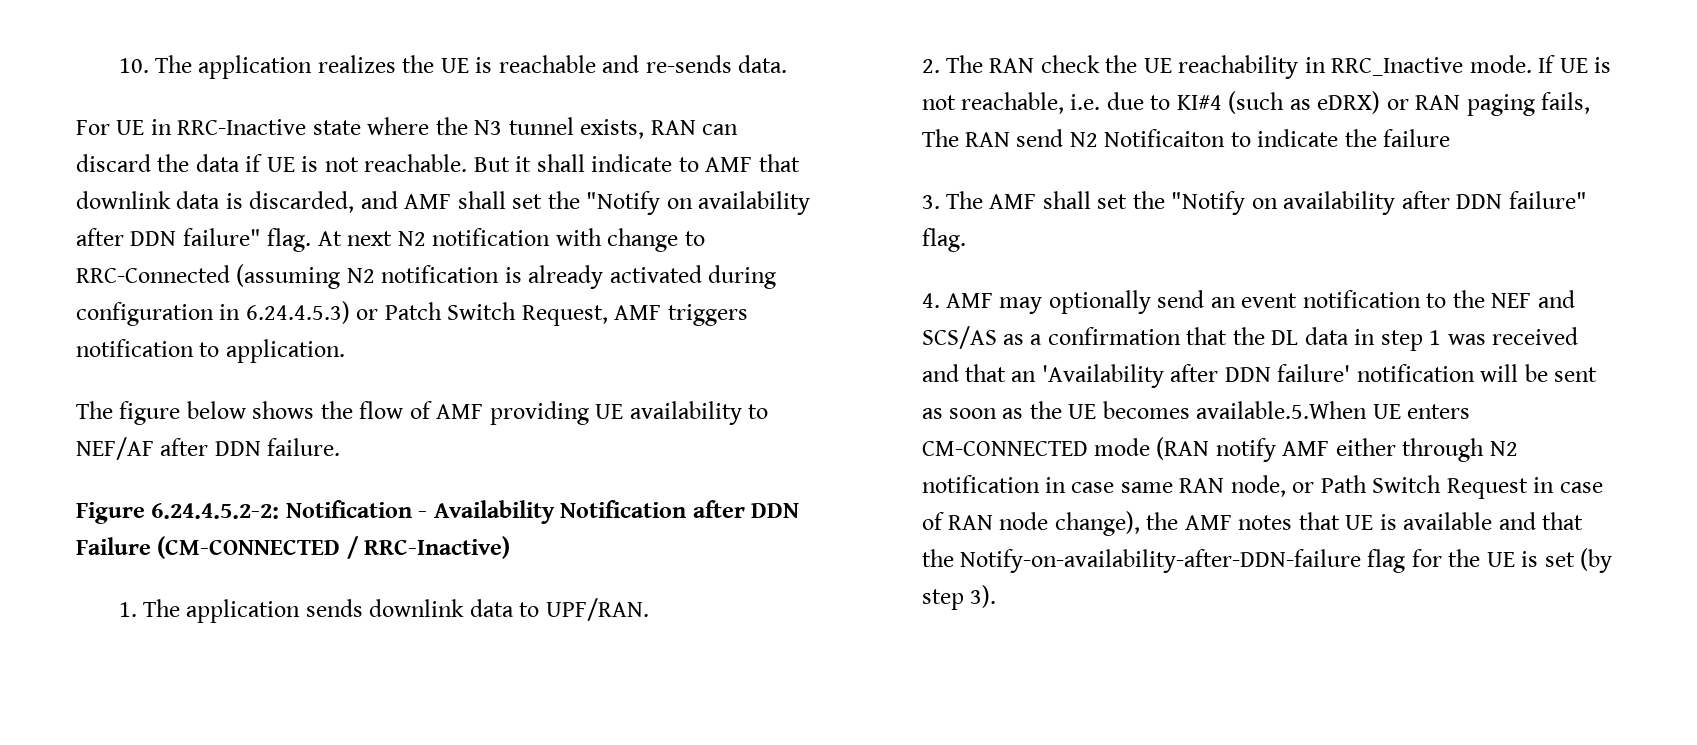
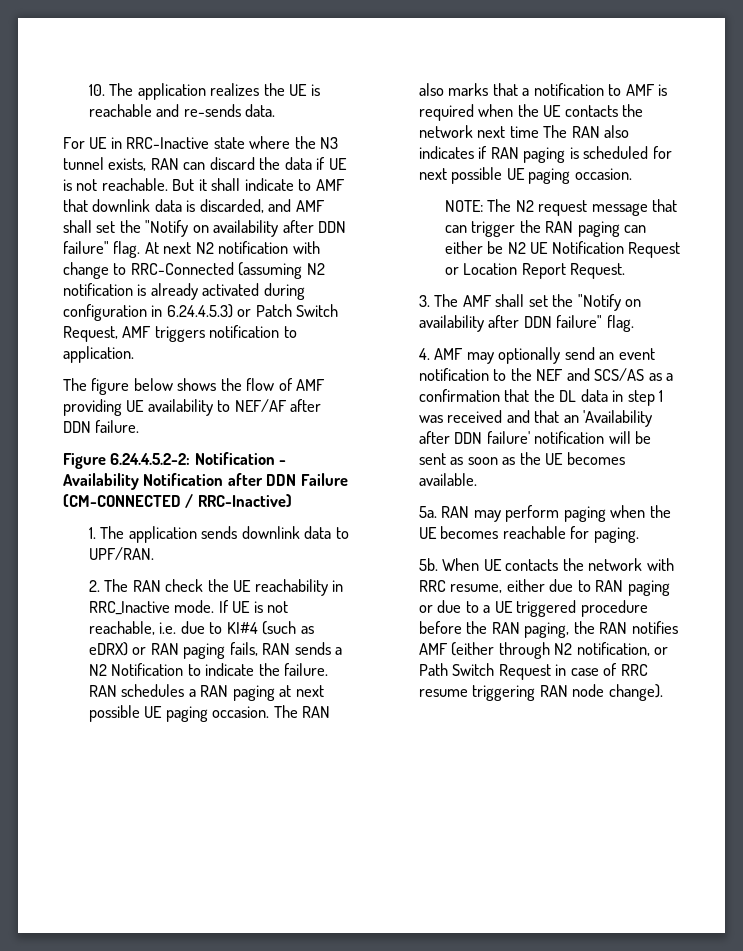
- If UE is not reachable, i.e. due to KI#4 (such as eDRX) or RAN paging fails, The RAN send N2 Notificaiton to indicate the failure
+ If UE is not reachable, i.e. due to KI#4 (such as eDRX) or RAN paging fails, RAN sends a N2 Notification to indicate the failure. RAN schedules a RAN paging at next possible UE paging occasion. The RAN also marks that a notification to AMF is required when the UE contacts the network next time The RAN also indicates if RAN paging is scheduled for next possible UE paging occasion.
+ NOTE: The N2 request message that can trigger the RAN paging can either be N2 UE Notification Request or Location Report Request.
- 4. AMF may optionally send an event notification to the NEF and SCS/AS as a confirmation that the DL data in step 1 was received and that an 'Availability after DDN failure' notification will be sent as soon as the UE becomes available.5.When UE enters CM-CONNECTED mode (RAN notify AMF either through N2 notification in case same RAN node, or Path Switch Request in case of RAN node change), the AMF notes that UE is available and that the Notify-on-availability-after-DDN-failure flag for the UE is set (by step 3).
+ 4. AMF may optionally send an event notification to the NEF and SCS/AS as a confirmation that the DL data in step 1 was received and that an 'Availability after DDN failure' notification will be sent as soon as the UE becomes available.
+ 5a. RAN may perform paging when the UE becomes reachable for paging.
+ 5b. When UE contacts the network with RRC resume, either due to RAN paging or due to a UE triggered procedure before the RAN paging, the RAN notifies AMF (either through N2 notification, or Path Switch Request in case of RRC resume triggering RAN node change).

